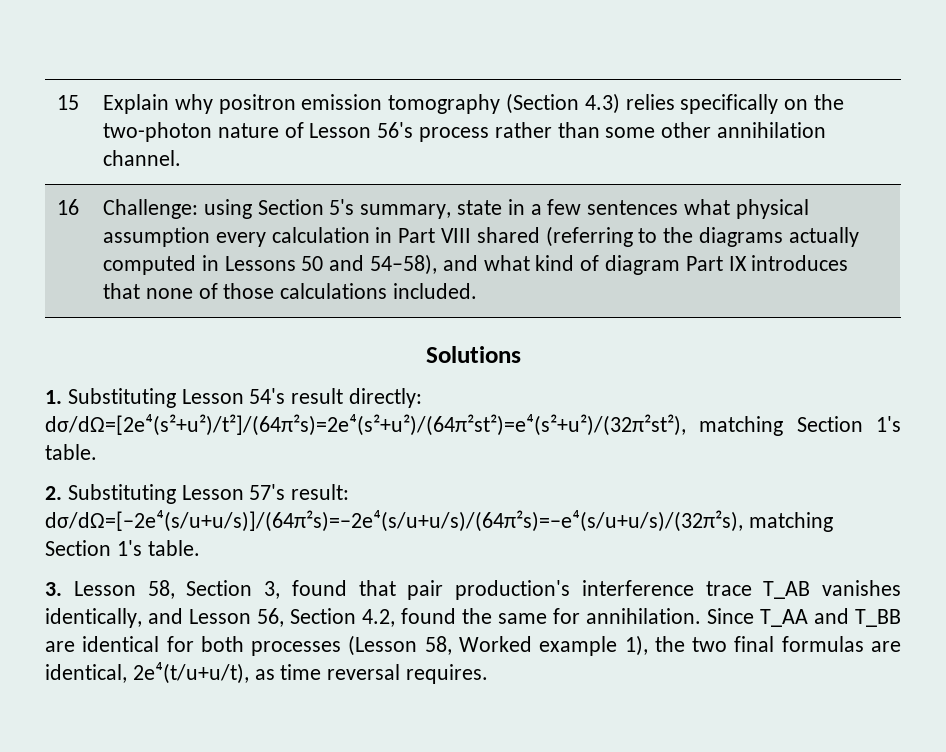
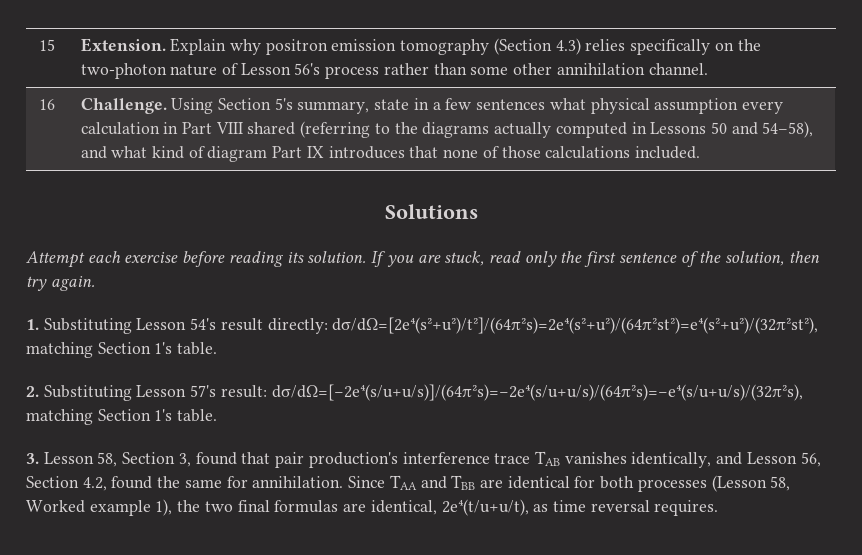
- 15 | Explain why positron emission tomography (Section 4.3) relies specifically on the two-photon nature of Lesson 56's process rather than some other annihilation channel.
+ 15 | Extension. Explain why positron emission tomography (Section 4.3) relies specifically on the two-photon nature of Lesson 56's process rather than some other annihilation channel.
- Challenge: using Section 5's summary, state in a few sentences what physical assumption every calculation in Part VIII shared (referring to the diagrams actually computed in Lessons 50 and 54–58), and what kind of diagram Part IX introduces that none of those calculations included.
+ Challenge. Using Section 5's summary, state in a few sentences what physical assumption every calculation in Part VIII shared (referring to the diagrams actually computed in Lessons 50 and 54–58), and what kind of diagram Part IX introduces that none of those calculations included.
+ Attempt each exercise before reading its solution. If you are stuck, read only the first sentence of the solution, then try again.
- 3. Lesson 58, Section 3, found that pair production's interference trace T_AB vanishes identically, and Lesson 56, Section 4.2, found the same for annihilation.
+ 3. Lesson 58, Section 3, found that pair production's interference trace TAB vanishes identically, and Lesson 56, Section 4.2, found the same for annihilation.
- Since T_AA and T_BB are identical for both processes (Lesson 58, Worked example 1), the two final formulas are identical, 2e⁴(t/u+u/t), as time reversal requires.
+ Since TAA and TBB are identical for both processes (Lesson 58, Worked example 1), the two final formulas are identical, 2e⁴(t/u+u/t), as time reversal requires.

